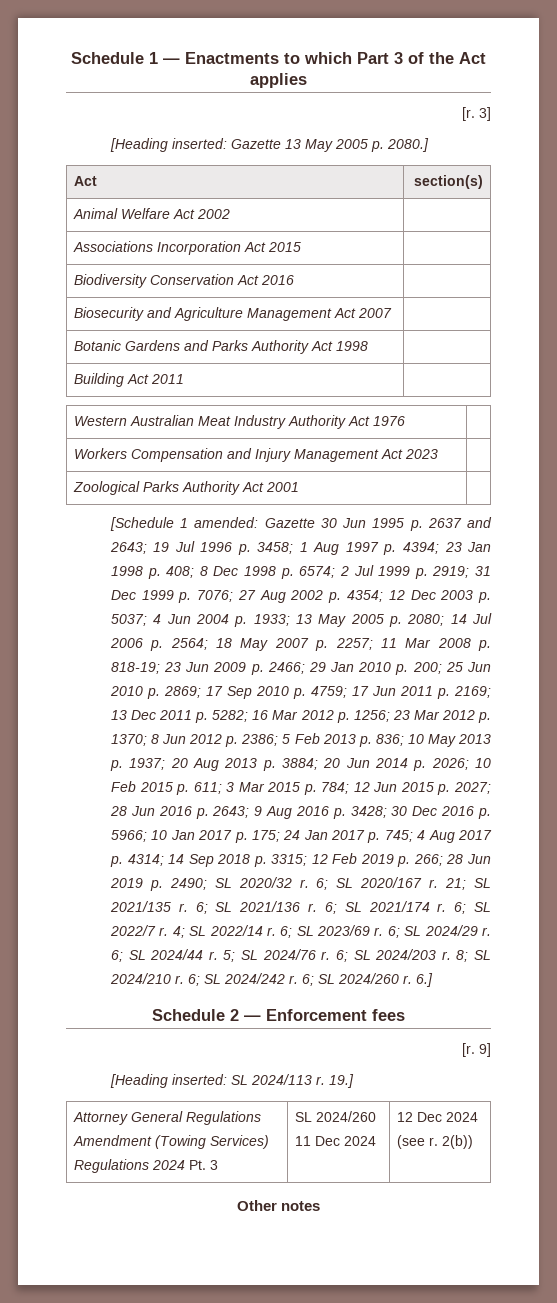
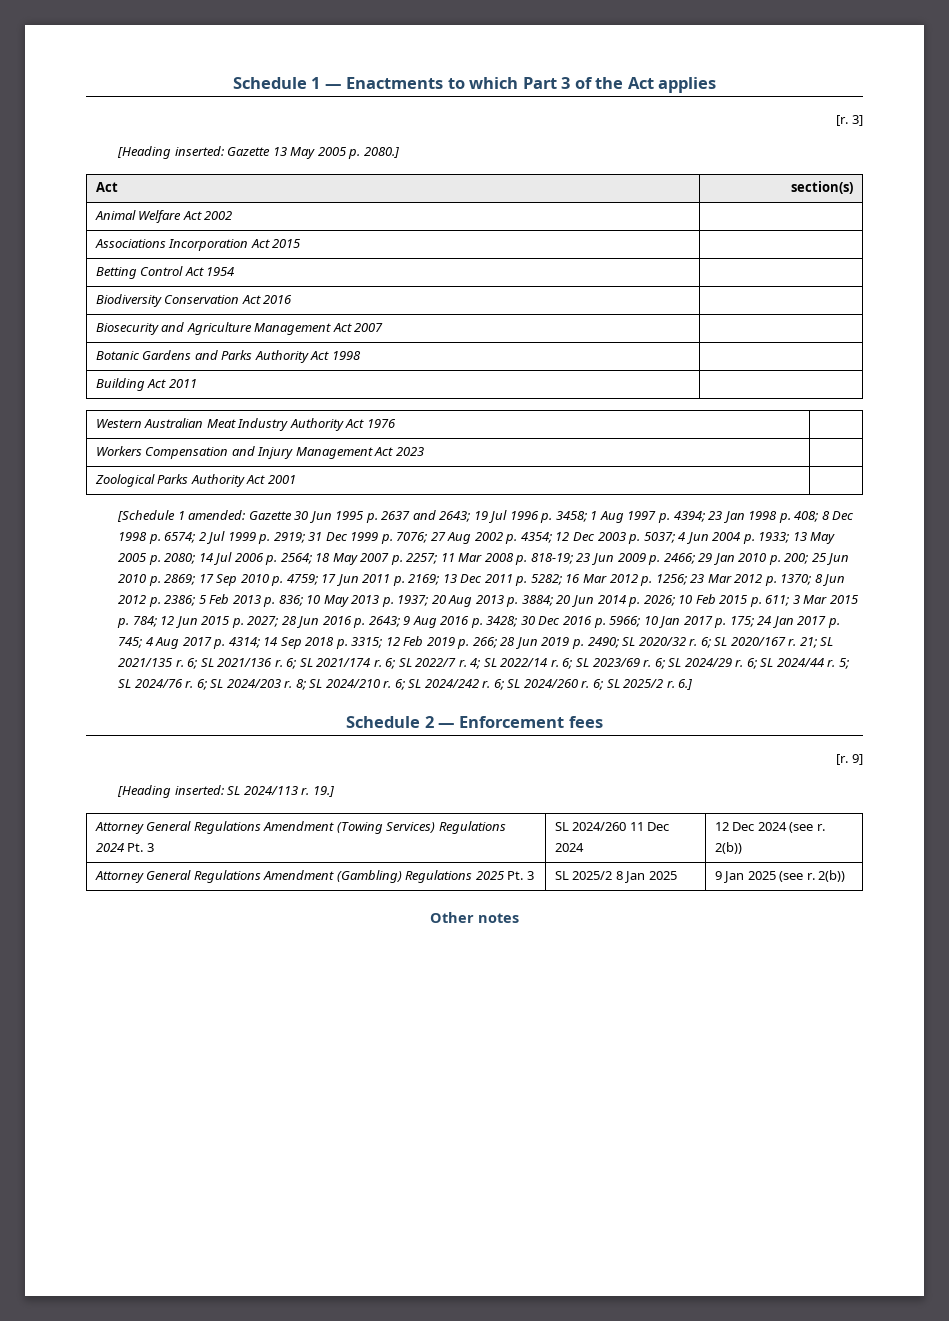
+ Betting Control Act 1954 |
+ 6; SL 2025/2 r.
+ Attorney General Regulations Amendment (Gambling) Regulations 2025 Pt. 3 | SL 2025/2 8 Jan 2025 | 9 Jan 2025 (see r. 2(b))

